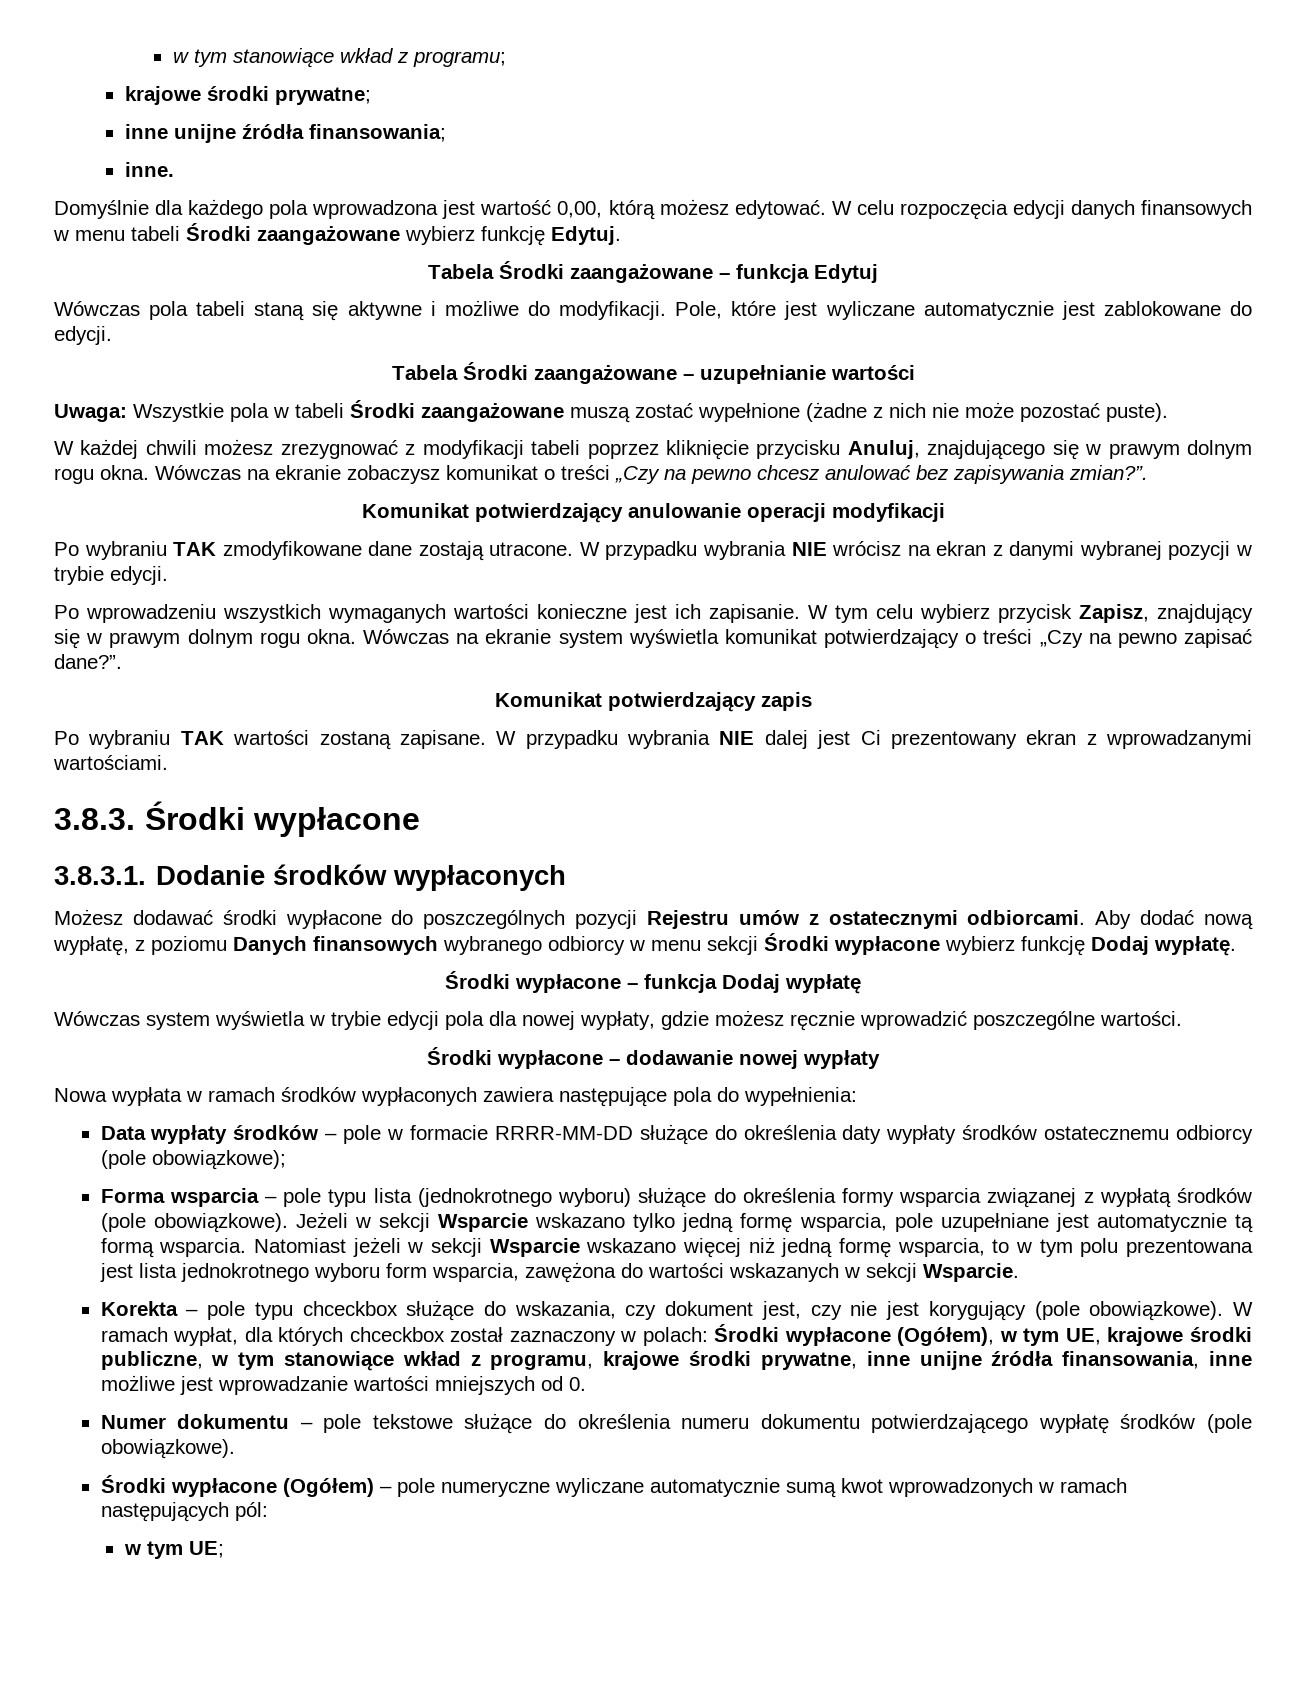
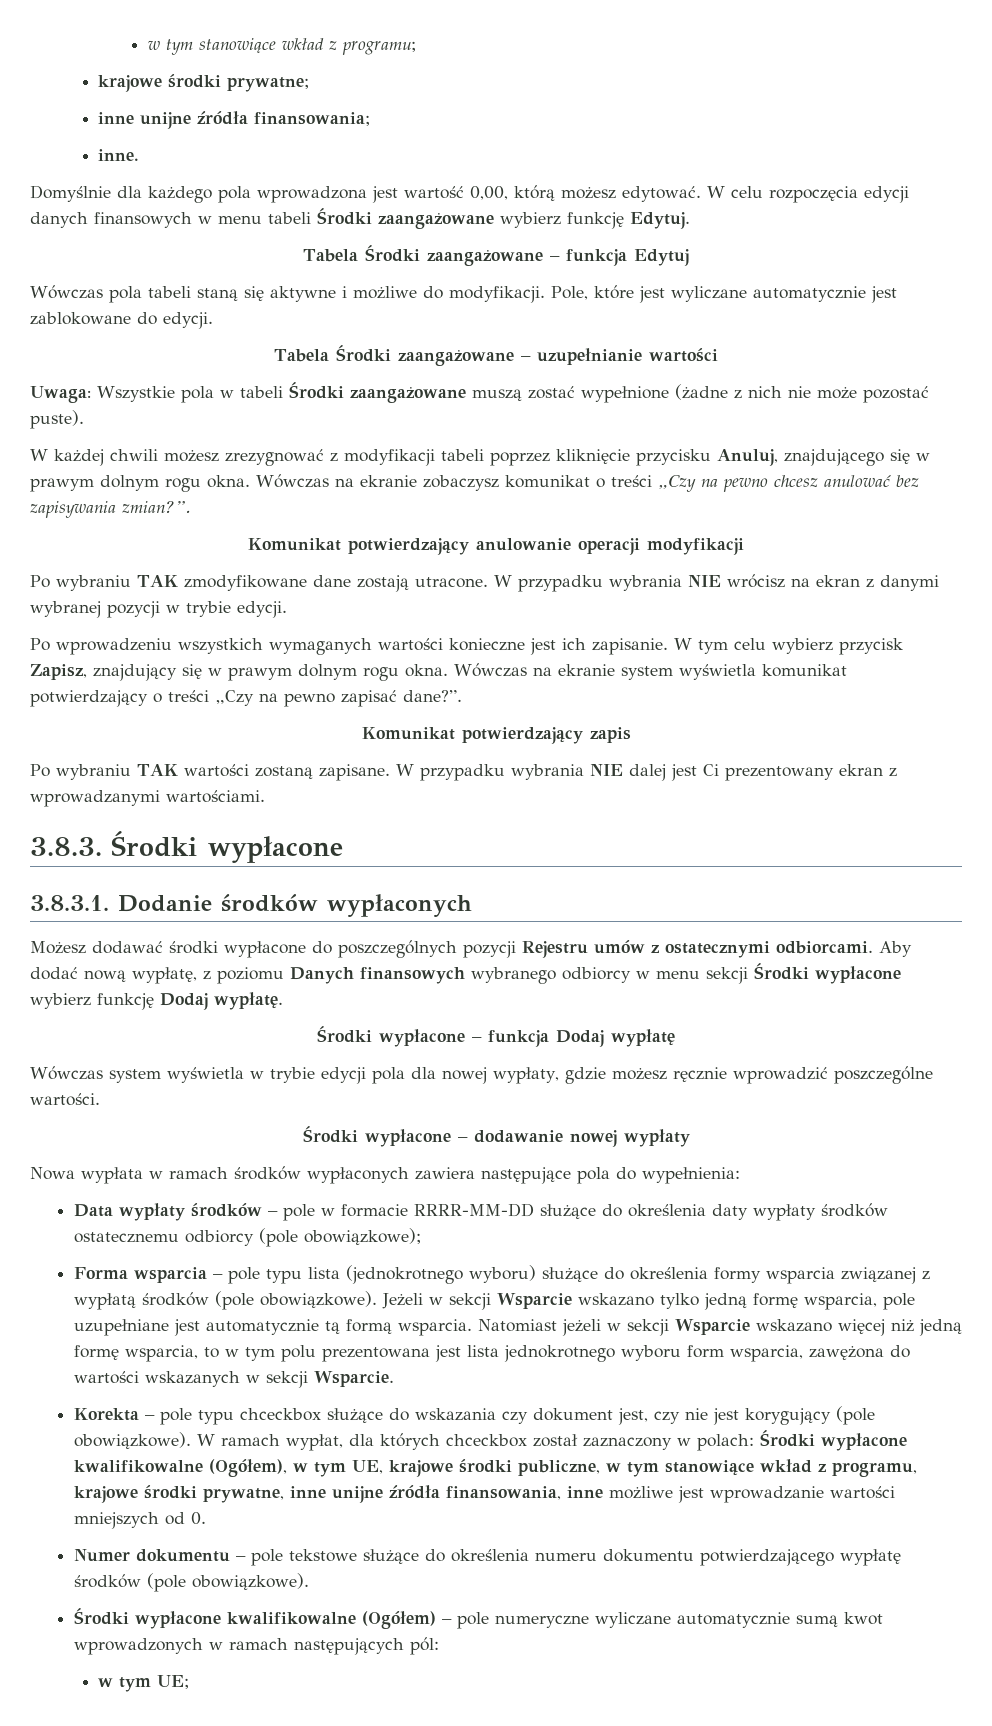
- Korekta – pole typu chceckbox służące do wskazania, czy dokument jest, czy nie jest korygujący (pole obowiązkowe).
+ Korekta – pole typu chceckbox służące do wskazania czy dokument jest, czy nie jest korygujący (pole obowiązkowe).
- W ramach wypłat, dla których chceckbox został zaznaczony w polach: Środki wypłacone (Ogółem), w tym UE, krajowe środki publiczne, w tym stanowiące wkład z programu, krajowe środki prywatne, inne unijne źródła finansowania, inne możliwe jest wprowadzanie wartości mniejszych od 0.
+ W ramach wypłat, dla których chceckbox został zaznaczony w polach: Środki wypłacone kwalifikowalne (Ogółem), w tym UE, krajowe środki publiczne, w tym stanowiące wkład z programu, krajowe środki prywatne, inne unijne źródła finansowania, inne możliwe jest wprowadzanie wartości mniejszych od 0.
- Środki wypłacone (Ogółem) – pole numeryczne wyliczane automatycznie sumą kwot wprowadzonych w ramach następujących pól:
+ Środki wypłacone kwalifikowalne (Ogółem) – pole numeryczne wyliczane automatycznie sumą kwot wprowadzonych w ramach następujących pól:

